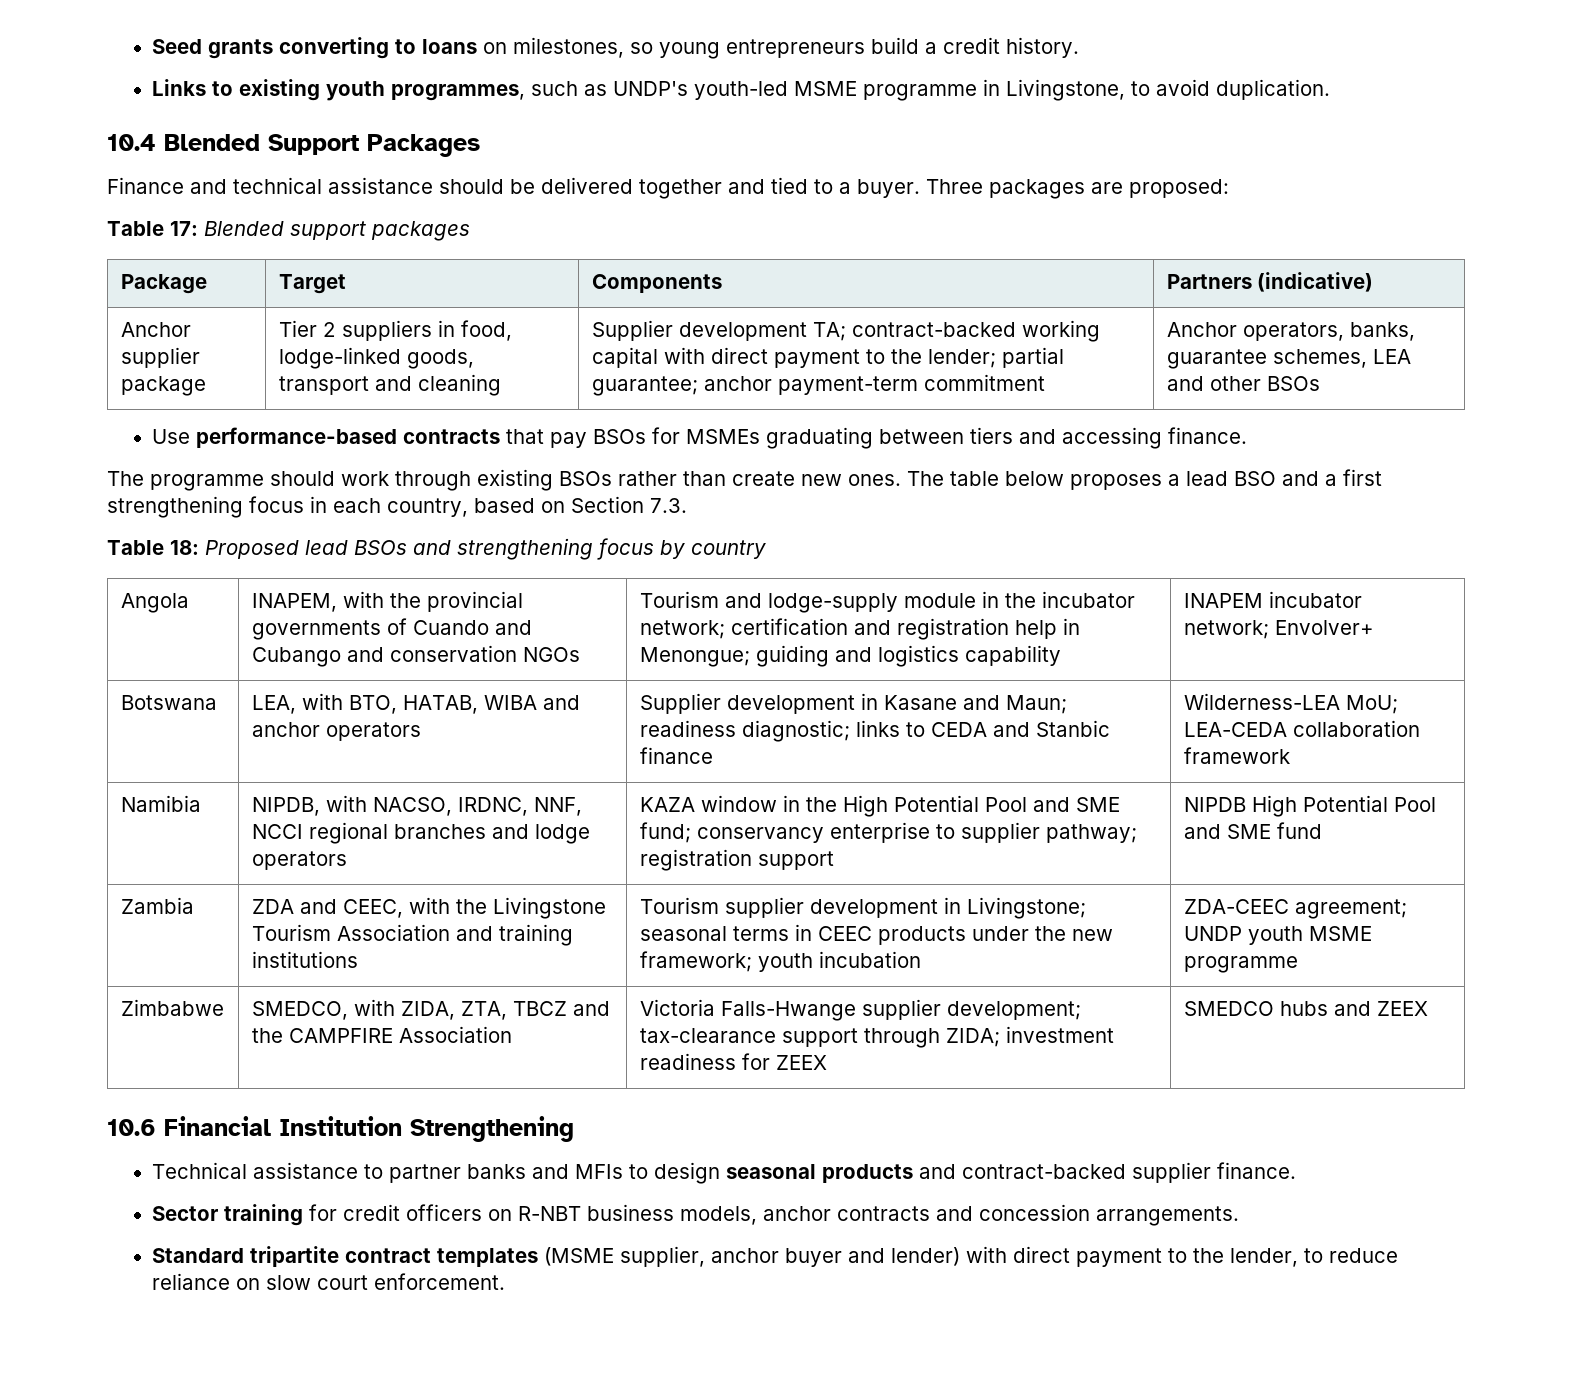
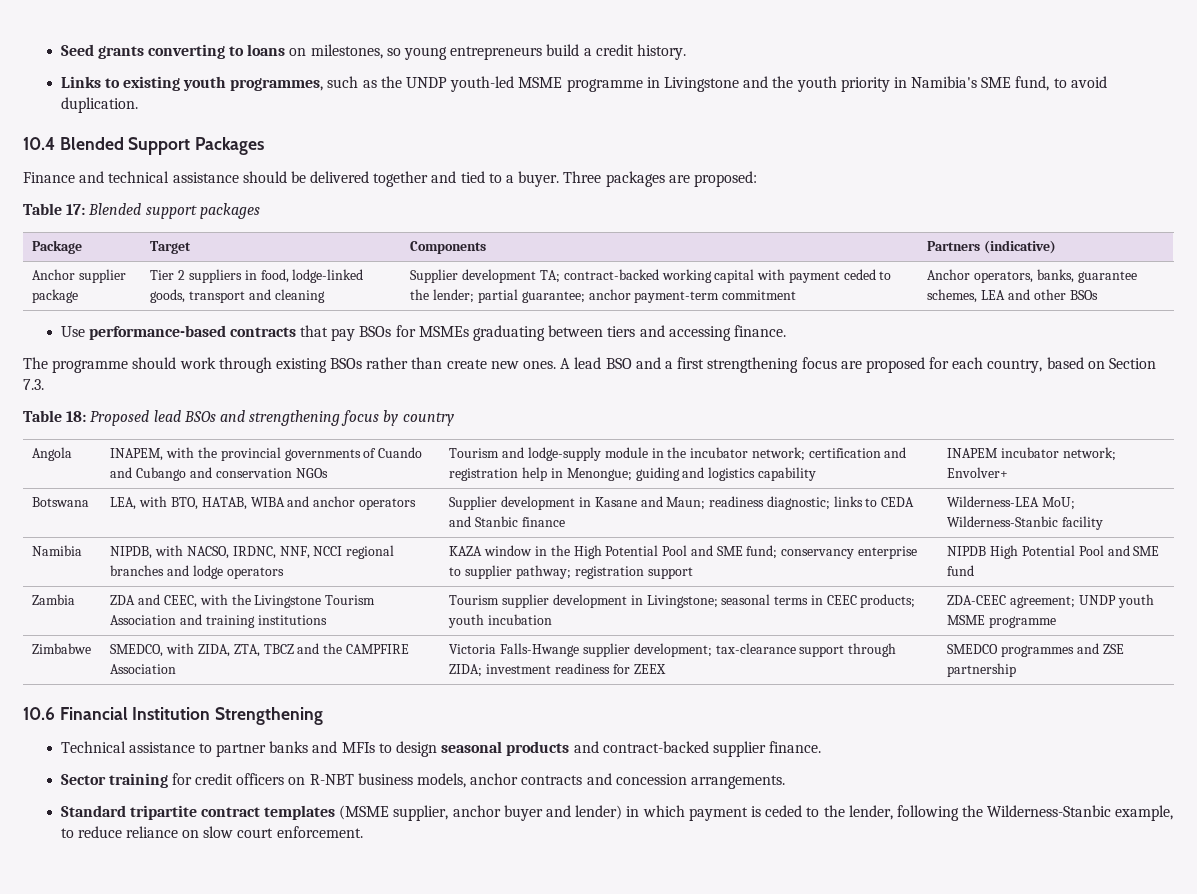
- Links to existing youth programmes, such as UNDP's youth-led MSME programme in Livingstone, to avoid duplication.
+ Links to existing youth programmes, such as the UNDP youth-led MSME programme in Livingstone and the youth priority in Namibia's SME fund, to avoid duplication.
- Anchor supplier package | Tier 2 suppliers in food, lodge-linked goods, transport and cleaning | Supplier development TA; contract-backed working capital with direct payment to the lender; partial guarantee; anchor payment-term commitment | Anchor operators, banks, guarantee schemes, LEA and other BSOs
+ Anchor supplier package | Tier 2 suppliers in food, lodge-linked goods, transport and cleaning | Supplier development TA; contract-backed working capital with payment ceded to the lender; partial guarantee; anchor payment-term commitment | Anchor operators, banks, guarantee schemes, LEA and other BSOs
- The table below proposes a lead BSO and a first strengthening focus in each country, based on Section 7.3.
+ A lead BSO and a first strengthening focus are proposed for each country, based on Section 7.3.
- Botswana | LEA, with BTO, HATAB, WIBA and anchor operators | Supplier development in Kasane and Maun; readiness diagnostic; links to CEDA and Stanbic finance | Wilderness-LEA MoU; LEA-CEDA collaboration framework
+ Botswana | LEA, with BTO, HATAB, WIBA and anchor operators | Supplier development in Kasane and Maun; readiness diagnostic; links to CEDA and Stanbic finance | Wilderness-LEA MoU; Wilderness-Stanbic facility
- Zambia | ZDA and CEEC, with the Livingstone Tourism Association and training institutions | Tourism supplier development in Livingstone; seasonal terms in CEEC products under the new framework; youth incubation | ZDA-CEEC agreement; UNDP youth MSME programme
+ Zambia | ZDA and CEEC, with the Livingstone Tourism Association and training institutions | Tourism supplier development in Livingstone; seasonal terms in CEEC products; youth incubation | ZDA-CEEC agreement; UNDP youth MSME programme
- Zimbabwe | SMEDCO, with ZIDA, ZTA, TBCZ and the CAMPFIRE Association | Victoria Falls-Hwange supplier development; tax-clearance support through ZIDA; investment readiness for ZEEX | SMEDCO hubs and ZEEX
+ Zimbabwe | SMEDCO, with ZIDA, ZTA, TBCZ and the CAMPFIRE Association | Victoria Falls-Hwange supplier development; tax-clearance support through ZIDA; investment readiness for ZEEX | SMEDCO programmes and ZSE partnership
- Standard tripartite contract templates (MSME supplier, anchor buyer and lender) with direct payment to the lender, to reduce reliance on slow court enforcement.
+ Standard tripartite contract templates (MSME supplier, anchor buyer and lender) in which payment is ceded to the lender, following the Wilderness-Stanbic example, to reduce reliance on slow court enforcement.

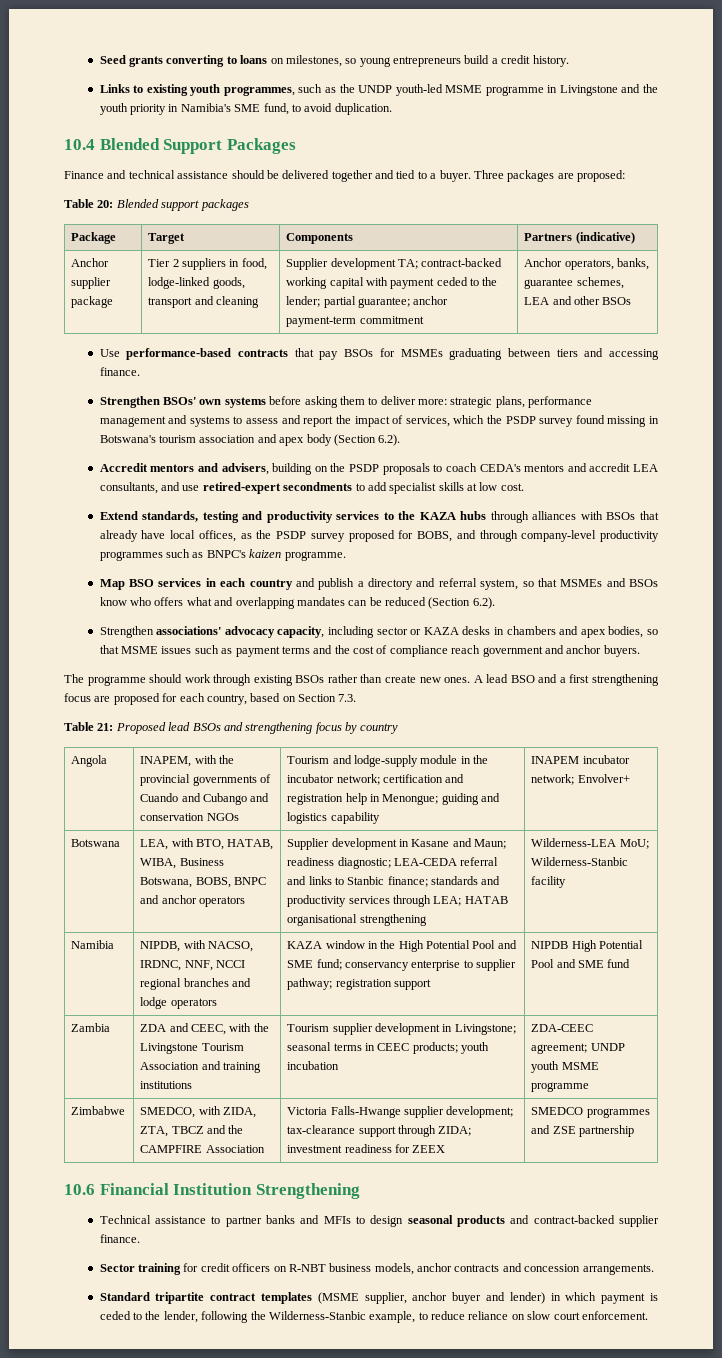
- Table 17: Blended support packages
+ Table 20: Blended support packages
+ Strengthen BSOs' own systems before asking them to deliver more: strategic plans, performance management and systems to assess and report the impact of services, which the PSDP survey found missing in Botswana's tourism association and apex body (Section 6.2).
+ Accredit mentors and advisers, building on the PSDP proposals to coach CEDA's mentors and accredit LEA consultants, and use retired-expert secondments to add specialist skills at low cost.
+ Extend standards, testing and productivity services to the KAZA hubs through alliances with BSOs that already have local offices, as the PSDP survey proposed for BOBS, and through company-level productivity programmes such as BNPC's kaizen programme.
+ Map BSO services in each country and publish a directory and referral system, so that MSMEs and BSOs know who offers what and overlapping mandates can be reduced (Section 6.2).
+ Strengthen associations' advocacy capacity, including sector or KAZA desks in chambers and apex bodies, so that MSME issues such as payment terms and the cost of compliance reach government and anchor buyers.
- Table 18: Proposed lead BSOs and strengthening focus by country
+ Table 21: Proposed lead BSOs and strengthening focus by country
- LEA, with BTO, HATAB, WIBA and anchor operators
+ LEA, with BTO, HATAB, WIBA, Business Botswana, BOBS, BNPC and anchor operators
- Supplier development in Kasane and Maun; readiness diagnostic; links to CEDA and Stanbic finance
+ Supplier development in Kasane and Maun; readiness diagnostic; LEA-CEDA referral and links to Stanbic finance; standards and productivity services through LEA; HATAB organisational strengthening

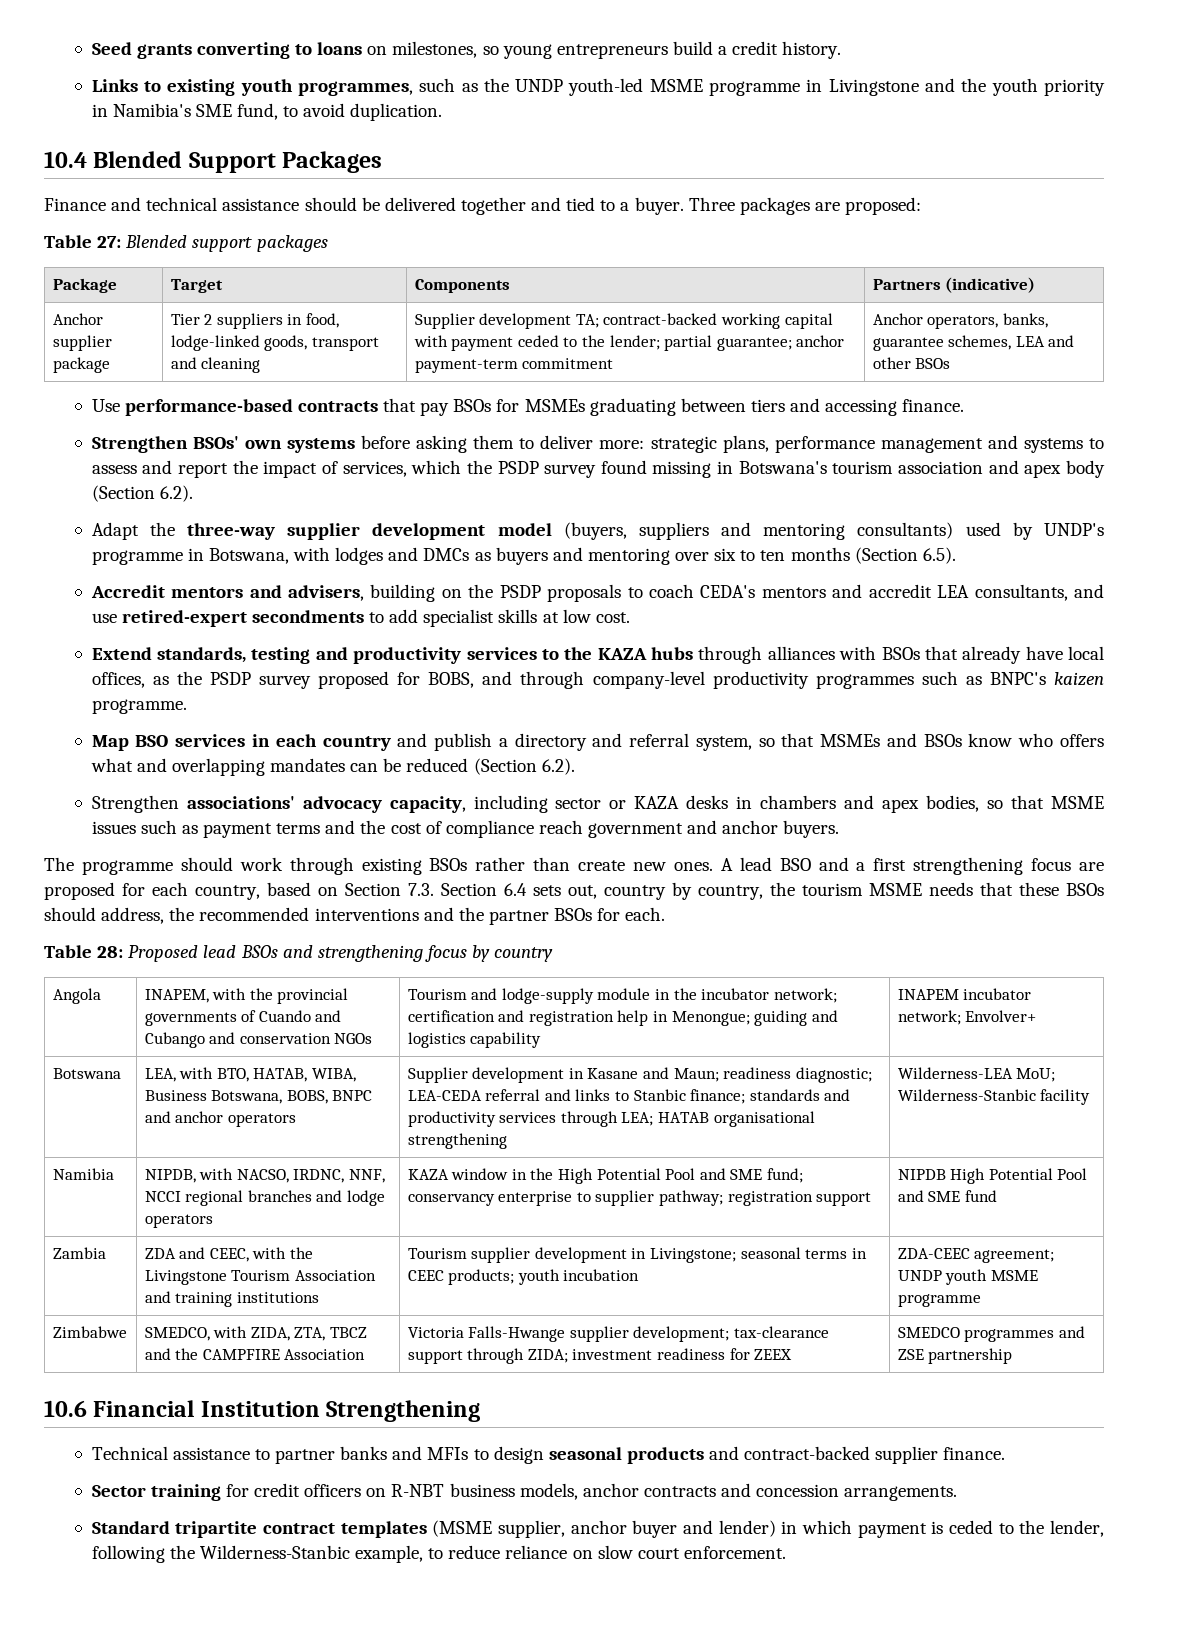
- Table 20: Blended support packages
+ Table 27: Blended support packages
+ Adapt the three-way supplier development model (buyers, suppliers and mentoring consultants) used by UNDP's programme in Botswana, with lodges and DMCs as buyers and mentoring over six to ten months (Section 6.5).
- A lead BSO and a first strengthening focus are proposed for each country, based on Section 7.3.
- Table 21: Proposed lead BSOs and strengthening focus by country
+ A lead BSO and a first strengthening focus are proposed for each country, based on Section 7.3. Section 6.4 sets out, country by country, the tourism MSME needs that these BSOs should address, the recommended interventions and the partner BSOs for each.
+ Table 28: Proposed lead BSOs and strengthening focus by country

